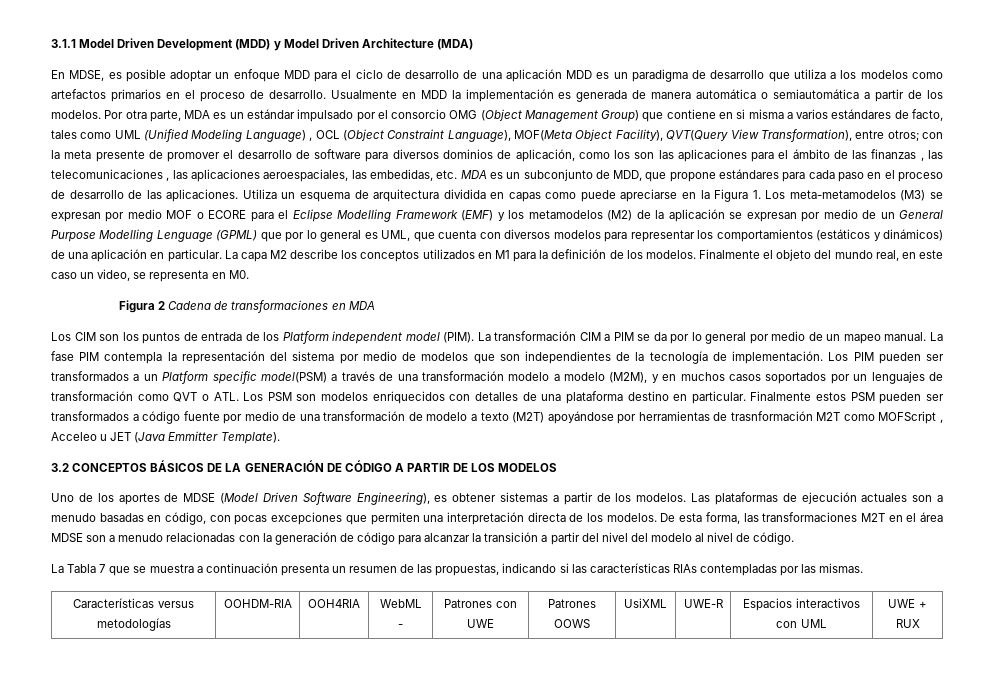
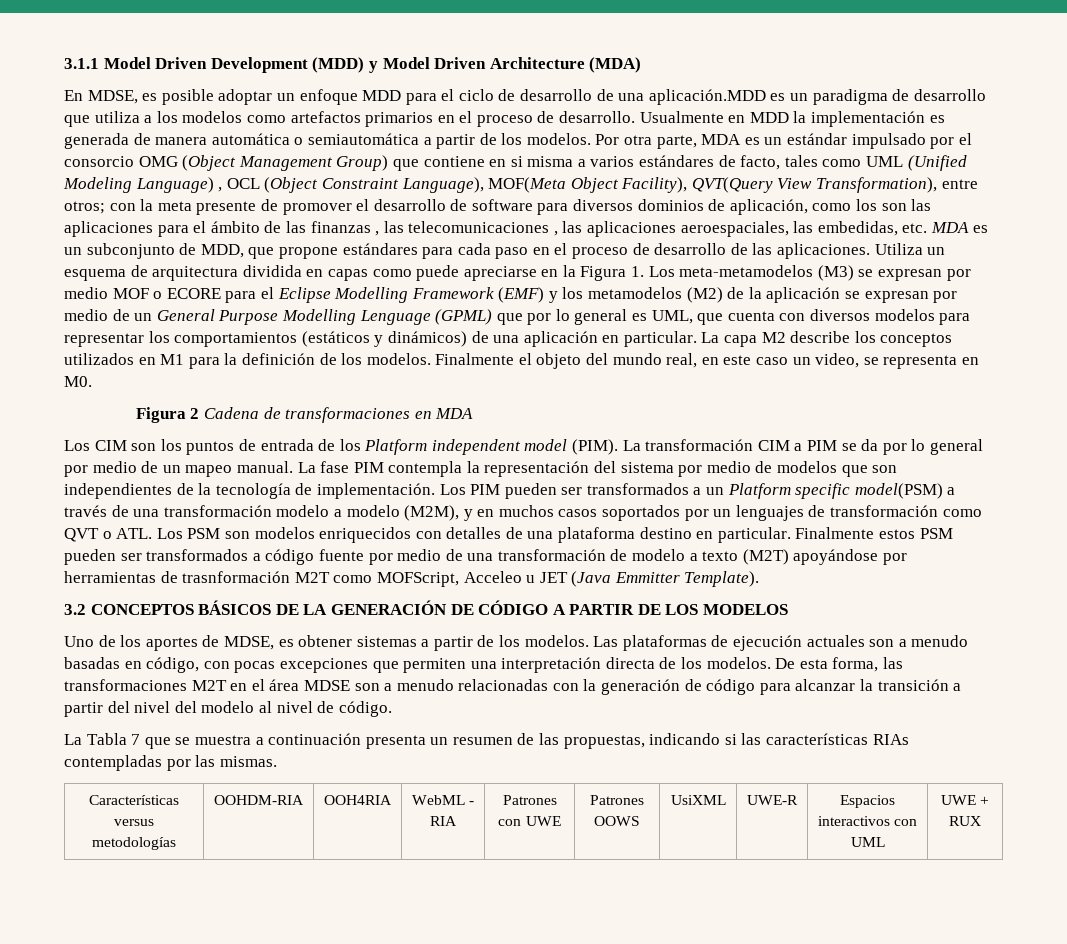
- En MDSE, es posible adoptar un enfoque MDD para el ciclo de desarrollo de una aplicación MDD es un paradigma de desarrollo que utiliza a los modelos como artefactos primarios en el proceso de desarrollo.
+ En MDSE, es posible adoptar un enfoque MDD para el ciclo de desarrollo de una aplicación.MDD es un paradigma de desarrollo que utiliza a los modelos como artefactos primarios en el proceso de desarrollo.
- Finalmente estos PSM pueden ser transformados a código fuente por medio de una transformación de modelo a texto (M2T) apoyándose por herramientas de trasnformación M2T como MOFScript , Acceleo u JET (Java Emmitter Template).
+ Finalmente estos PSM pueden ser transformados a código fuente por medio de una transformación de modelo a texto (M2T) apoyándose por herramientas de trasnformación M2T como MOFScript, Acceleo u JET (Java Emmitter Template).
- Uno de los aportes de MDSE (Model Driven Software Engineering), es obtener sistemas a partir de los modelos.
+ Uno de los aportes de MDSE, es obtener sistemas a partir de los modelos.
- Características versus metodologías | OOHDM-RIA | OOH4RIA | WebML - | Patrones con UWE | Patrones OOWS | UsiXML | UWE-R | Espacios interactivos con UML | UWE + RUX
+ Características versus metodologías | OOHDM-RIA | OOH4RIA | WebML - RIA | Patrones con UWE | Patrones OOWS | UsiXML | UWE-R | Espacios interactivos con UML | UWE + RUX

